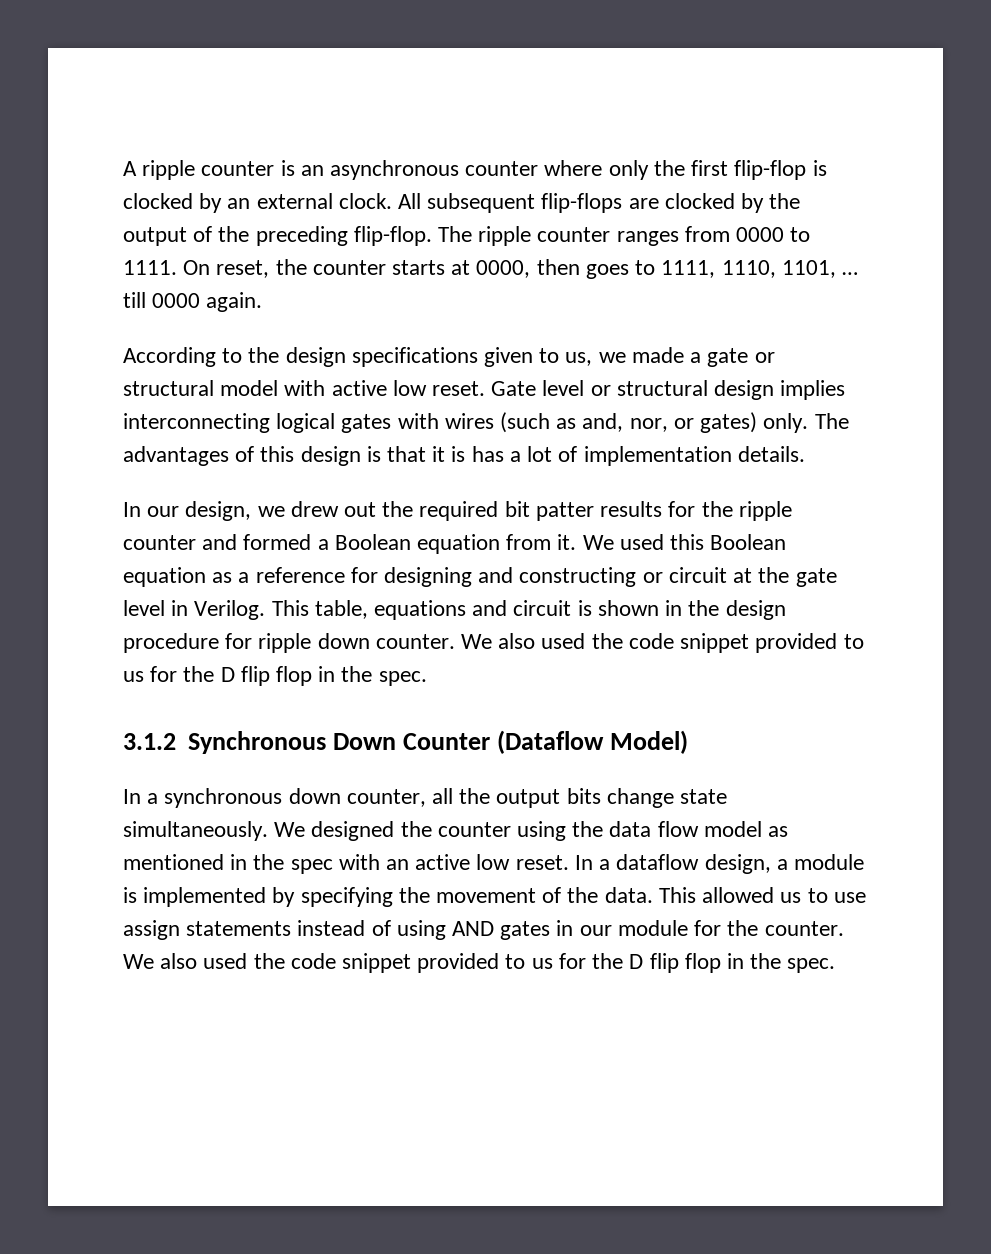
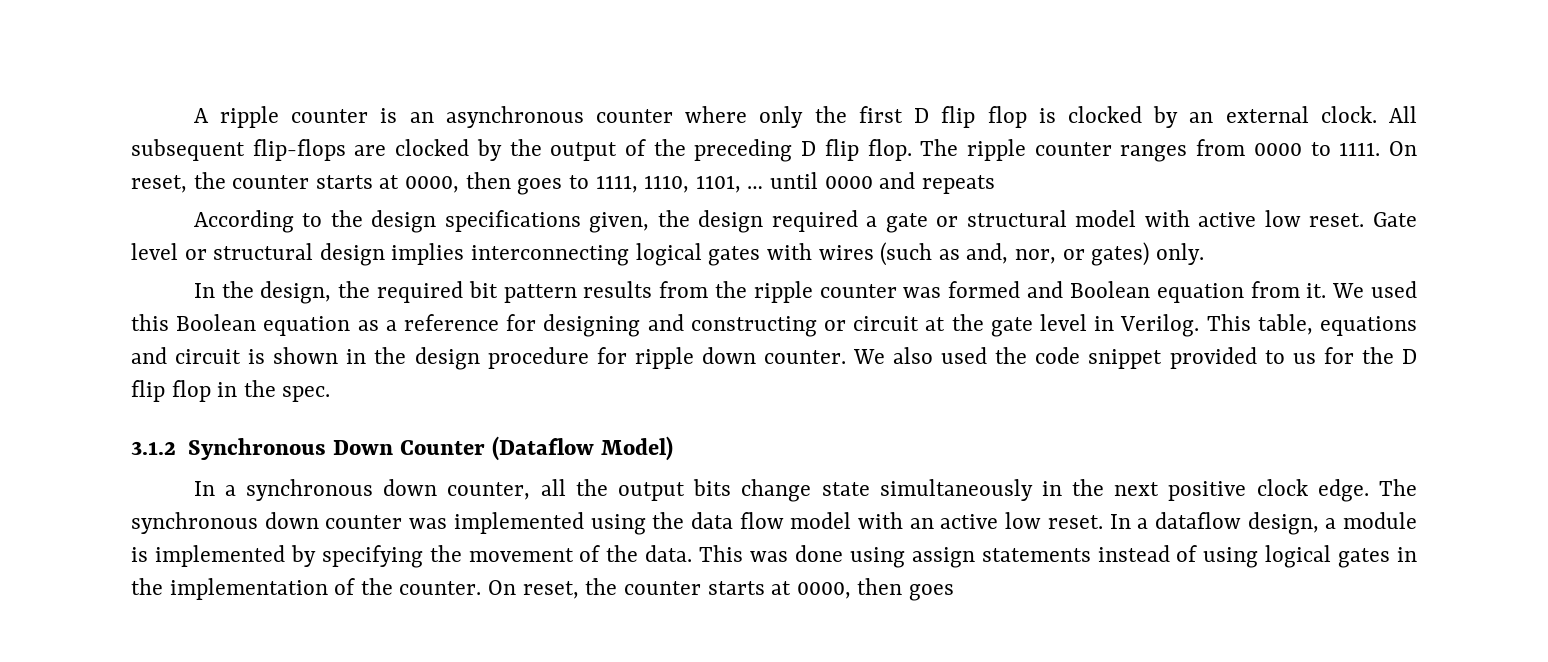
- A ripple counter is an asynchronous counter where only the first flip-flop is clocked by an external clock.
+ A ripple counter is an asynchronous counter where only the first D flip flop is clocked by an external clock.
- All subsequent flip-flops are clocked by the output of the preceding flip-flop.
+ All subsequent flip-flops are clocked by the output of the preceding D flip flop.
- On reset, the counter starts at 0000, then goes to 1111, 1110, 1101, … till 0000 again.
+ On reset, the counter starts at 0000, then goes to 1111, 1110, 1101, … until 0000 and repeats
- According to the design specifications given to us, we made a gate or structural model with active low reset.
+ According to the design specifications given, the design required a gate or structural model with active low reset.
- Gate level or structural design implies interconnecting logical gates with wires (such as and, nor, or gates) only. The advantages of this design is that it is has a lot of implementation details.
- In our design, we drew out the required bit patter results for the ripple counter and formed a Boolean equation from it.
+ Gate level or structural design implies interconnecting logical gates with wires (such as and, nor, or gates) only.
+ In the design, the required bit pattern results from the ripple counter was formed and Boolean equation from it.
- In a synchronous down counter, all the output bits change state simultaneously. We designed the counter using the data flow model as mentioned in the spec with an active low reset.
+ In a synchronous down counter, all the output bits change state simultaneously in the next positive clock edge. The synchronous down counter was implemented using the data flow model with an active low reset.
- This allowed us to use assign statements instead of using AND gates in our module for the counter. We also used the code snippet provided to us for the D flip flop in the spec.
+ This was done using assign statements instead of using logical gates in the implementation of the counter. On reset, the counter starts at 0000, then goes

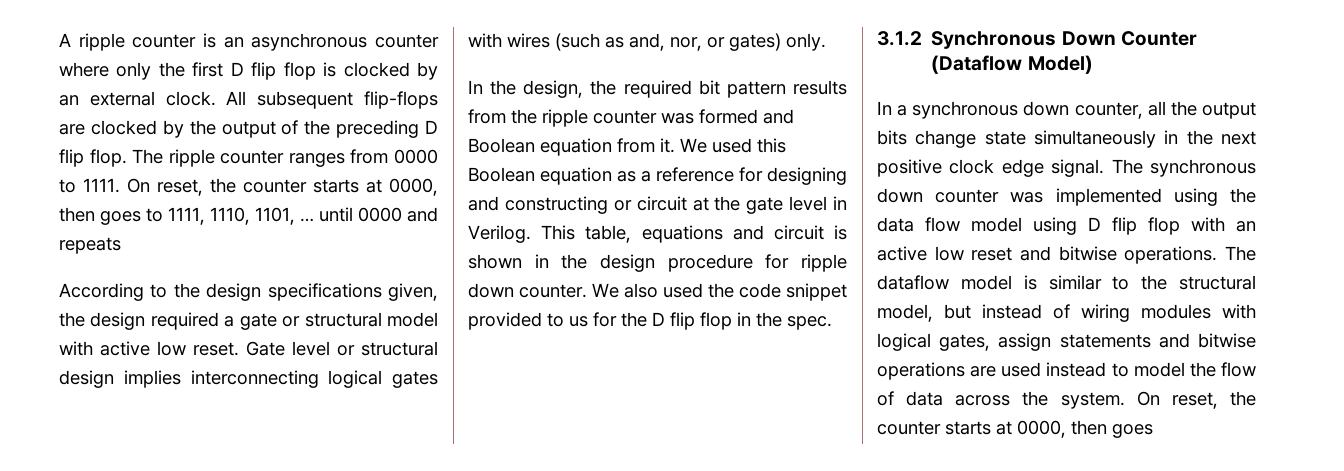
- In a synchronous down counter, all the output bits change state simultaneously in the next positive clock edge.
+ In a synchronous down counter, all the output bits change state simultaneously in the next positive clock edge signal.
- The synchronous down counter was implemented using the data flow model with an active low reset. In a dataflow design, a module is implemented by specifying the movement of the data. This was done using assign statements instead of using logical gates in the implementation of the counter.
+ The synchronous down counter was implemented using the data flow model using D flip flop with an active low reset and bitwise operations. The dataflow model is similar to the structural model, but instead of wiring modules with logical gates, assign statements and bitwise operations are used instead to model the flow of data across the system.

